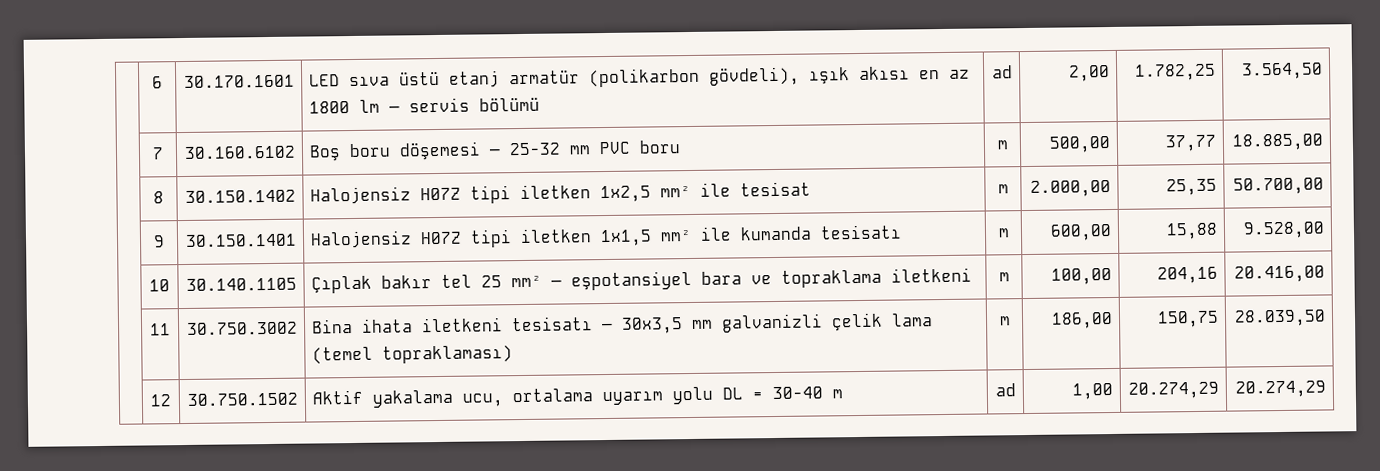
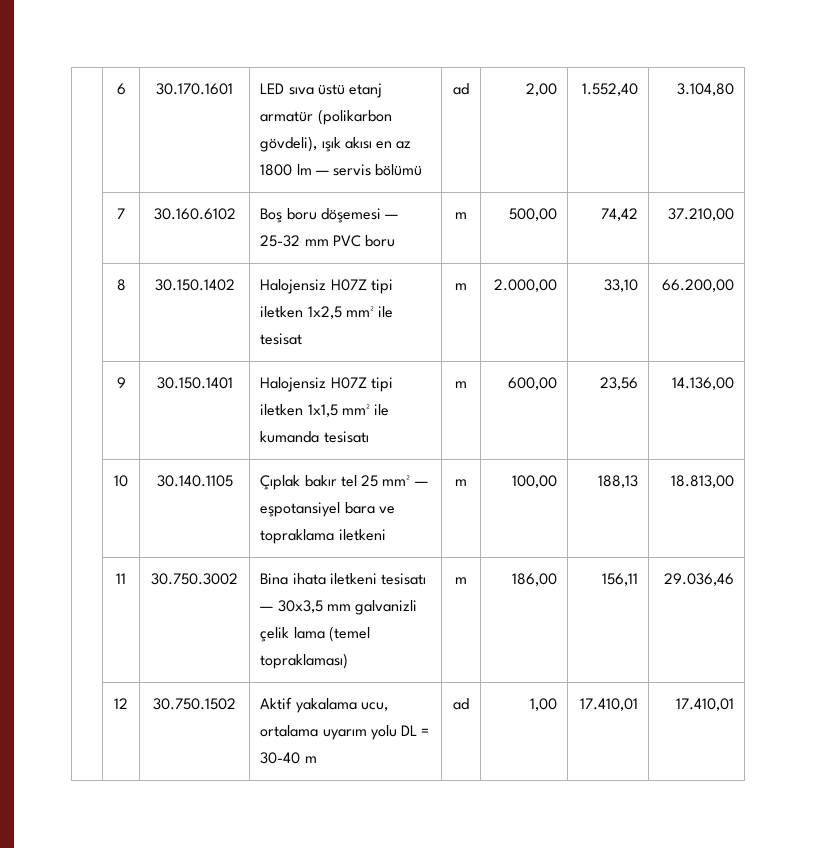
- | 6 | 30.170.1601 | LED sıva üstü etanj armatür (polikarbon gövdeli), ışık akısı en az 1800 lm — servis bölümü | ad | 2,00 | 1.782,25 | 3.564,50
+ | 6 | 30.170.1601 | LED sıva üstü etanj armatür (polikarbon gövdeli), ışık akısı en az 1800 lm — servis bölümü | ad | 2,00 | 1.552,40 | 3.104,80
- | 7 | 30.160.6102 | Boş boru döşemesi — 25-32 mm PVC boru | m | 500,00 | 37,77 | 18.885,00
+ | 7 | 30.160.6102 | Boş boru döşemesi — 25-32 mm PVC boru | m | 500,00 | 74,42 | 37.210,00
- | 8 | 30.150.1402 | Halojensiz H07Z tipi iletken 1x2,5 mm² ile tesisat | m | 2.000,00 | 25,35 | 50.700,00
+ | 8 | 30.150.1402 | Halojensiz H07Z tipi iletken 1x2,5 mm² ile tesisat | m | 2.000,00 | 33,10 | 66.200,00
- | 9 | 30.150.1401 | Halojensiz H07Z tipi iletken 1x1,5 mm² ile kumanda tesisatı | m | 600,00 | 15,88 | 9.528,00
+ | 9 | 30.150.1401 | Halojensiz H07Z tipi iletken 1x1,5 mm² ile kumanda tesisatı | m | 600,00 | 23,56 | 14.136,00
- | 10 | 30.140.1105 | Çıplak bakır tel 25 mm² — eşpotansiyel bara ve topraklama iletkeni | m | 100,00 | 204,16 | 20.416,00
+ | 10 | 30.140.1105 | Çıplak bakır tel 25 mm² — eşpotansiyel bara ve topraklama iletkeni | m | 100,00 | 188,13 | 18.813,00
- | 11 | 30.750.3002 | Bina ihata iletkeni tesisatı — 30x3,5 mm galvanizli çelik lama (temel topraklaması) | m | 186,00 | 150,75 | 28.039,50
+ | 11 | 30.750.3002 | Bina ihata iletkeni tesisatı — 30x3,5 mm galvanizli çelik lama (temel topraklaması) | m | 186,00 | 156,11 | 29.036,46
- | 12 | 30.750.1502 | Aktif yakalama ucu, ortalama uyarım yolu DL = 30-40 m | ad | 1,00 | 20.274,29 | 20.274,29
+ | 12 | 30.750.1502 | Aktif yakalama ucu, ortalama uyarım yolu DL = 30-40 m | ad | 1,00 | 17.410,01 | 17.410,01

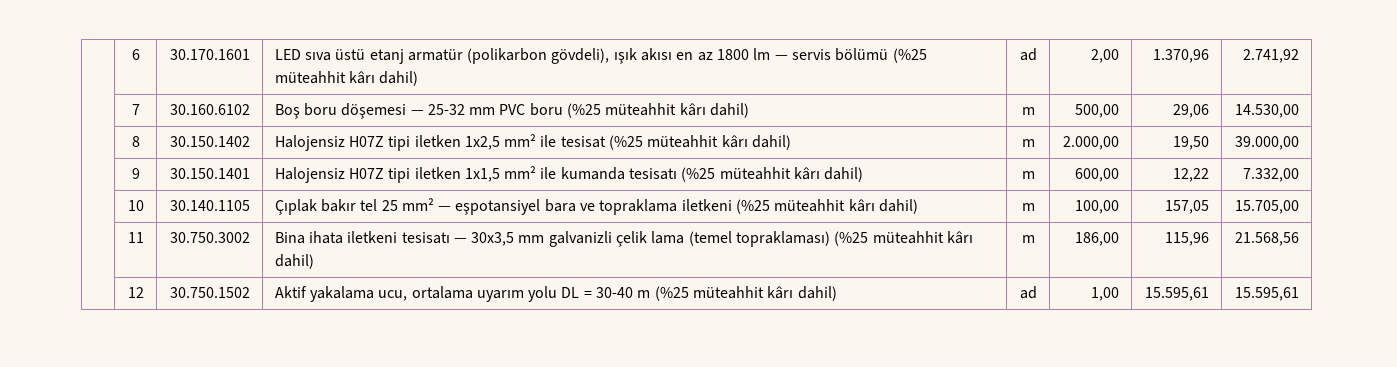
- | 6 | 30.170.1601 | LED sıva üstü etanj armatür (polikarbon gövdeli), ışık akısı en az 1800 lm — servis bölümü | ad | 2,00 | 1.552,40 | 3.104,80
+ | 6 | 30.170.1601 | LED sıva üstü etanj armatür (polikarbon gövdeli), ışık akısı en az 1800 lm — servis bölümü (%25 müteahhit kârı dahil) | ad | 2,00 | 1.370,96 | 2.741,92
- | 7 | 30.160.6102 | Boş boru döşemesi — 25-32 mm PVC boru | m | 500,00 | 74,42 | 37.210,00
+ | 7 | 30.160.6102 | Boş boru döşemesi — 25-32 mm PVC boru (%25 müteahhit kârı dahil) | m | 500,00 | 29,06 | 14.530,00
- | 8 | 30.150.1402 | Halojensiz H07Z tipi iletken 1x2,5 mm² ile tesisat | m | 2.000,00 | 33,10 | 66.200,00
+ | 8 | 30.150.1402 | Halojensiz H07Z tipi iletken 1x2,5 mm² ile tesisat (%25 müteahhit kârı dahil) | m | 2.000,00 | 19,50 | 39.000,00
- | 9 | 30.150.1401 | Halojensiz H07Z tipi iletken 1x1,5 mm² ile kumanda tesisatı | m | 600,00 | 23,56 | 14.136,00
+ | 9 | 30.150.1401 | Halojensiz H07Z tipi iletken 1x1,5 mm² ile kumanda tesisatı (%25 müteahhit kârı dahil) | m | 600,00 | 12,22 | 7.332,00
- | 10 | 30.140.1105 | Çıplak bakır tel 25 mm² — eşpotansiyel bara ve topraklama iletkeni | m | 100,00 | 188,13 | 18.813,00
+ | 10 | 30.140.1105 | Çıplak bakır tel 25 mm² — eşpotansiyel bara ve topraklama iletkeni (%25 müteahhit kârı dahil) | m | 100,00 | 157,05 | 15.705,00
- | 11 | 30.750.3002 | Bina ihata iletkeni tesisatı — 30x3,5 mm galvanizli çelik lama (temel topraklaması) | m | 186,00 | 156,11 | 29.036,46
+ | 11 | 30.750.3002 | Bina ihata iletkeni tesisatı — 30x3,5 mm galvanizli çelik lama (temel topraklaması) (%25 müteahhit kârı dahil) | m | 186,00 | 115,96 | 21.568,56
- | 12 | 30.750.1502 | Aktif yakalama ucu, ortalama uyarım yolu DL = 30-40 m | ad | 1,00 | 17.410,01 | 17.410,01
+ | 12 | 30.750.1502 | Aktif yakalama ucu, ortalama uyarım yolu DL = 30-40 m (%25 müteahhit kârı dahil) | ad | 1,00 | 15.595,61 | 15.595,61

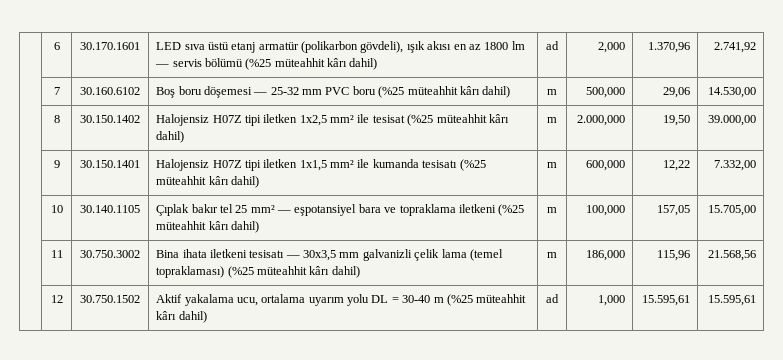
- | 6 | 30.170.1601 | LED sıva üstü etanj armatür (polikarbon gövdeli), ışık akısı en az 1800 lm — servis bölümü (%25 müteahhit kârı dahil) | ad | 2,00 | 1.370,96 | 2.741,92
+ | 6 | 30.170.1601 | LED sıva üstü etanj armatür (polikarbon gövdeli), ışık akısı en az 1800 lm — servis bölümü (%25 müteahhit kârı dahil) | ad | 2,000 | 1.370,96 | 2.741,92
- | 7 | 30.160.6102 | Boş boru döşemesi — 25-32 mm PVC boru (%25 müteahhit kârı dahil) | m | 500,00 | 29,06 | 14.530,00
+ | 7 | 30.160.6102 | Boş boru döşemesi — 25-32 mm PVC boru (%25 müteahhit kârı dahil) | m | 500,000 | 29,06 | 14.530,00
- | 8 | 30.150.1402 | Halojensiz H07Z tipi iletken 1x2,5 mm² ile tesisat (%25 müteahhit kârı dahil) | m | 2.000,00 | 19,50 | 39.000,00
+ | 8 | 30.150.1402 | Halojensiz H07Z tipi iletken 1x2,5 mm² ile tesisat (%25 müteahhit kârı dahil) | m | 2.000,000 | 19,50 | 39.000,00
- | 9 | 30.150.1401 | Halojensiz H07Z tipi iletken 1x1,5 mm² ile kumanda tesisatı (%25 müteahhit kârı dahil) | m | 600,00 | 12,22 | 7.332,00
+ | 9 | 30.150.1401 | Halojensiz H07Z tipi iletken 1x1,5 mm² ile kumanda tesisatı (%25 müteahhit kârı dahil) | m | 600,000 | 12,22 | 7.332,00
- | 10 | 30.140.1105 | Çıplak bakır tel 25 mm² — eşpotansiyel bara ve topraklama iletkeni (%25 müteahhit kârı dahil) | m | 100,00 | 157,05 | 15.705,00
+ | 10 | 30.140.1105 | Çıplak bakır tel 25 mm² — eşpotansiyel bara ve topraklama iletkeni (%25 müteahhit kârı dahil) | m | 100,000 | 157,05 | 15.705,00
- | 11 | 30.750.3002 | Bina ihata iletkeni tesisatı — 30x3,5 mm galvanizli çelik lama (temel topraklaması) (%25 müteahhit kârı dahil) | m | 186,00 | 115,96 | 21.568,56
+ | 11 | 30.750.3002 | Bina ihata iletkeni tesisatı — 30x3,5 mm galvanizli çelik lama (temel topraklaması) (%25 müteahhit kârı dahil) | m | 186,000 | 115,96 | 21.568,56
- | 12 | 30.750.1502 | Aktif yakalama ucu, ortalama uyarım yolu DL = 30-40 m (%25 müteahhit kârı dahil) | ad | 1,00 | 15.595,61 | 15.595,61
+ | 12 | 30.750.1502 | Aktif yakalama ucu, ortalama uyarım yolu DL = 30-40 m (%25 müteahhit kârı dahil) | ad | 1,000 | 15.595,61 | 15.595,61

